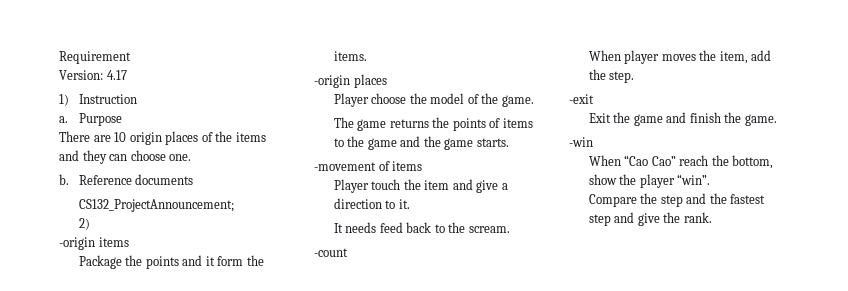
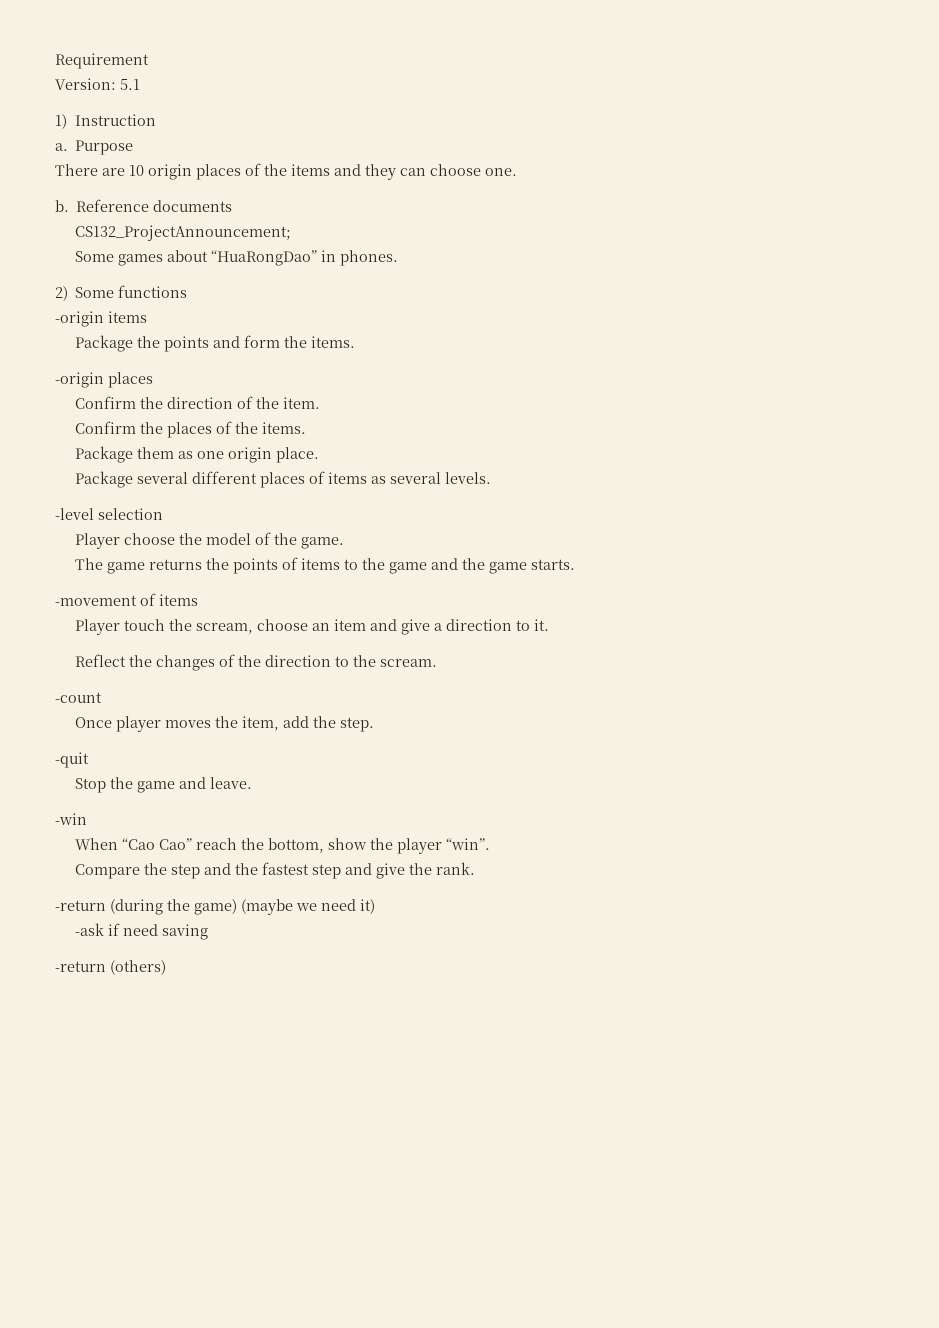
- Version: 4.17
+ Version: 5.1
- 2)
+ Some games about “HuaRongDao” in phones.
+ 2) Some functions
- Package the points and it form the items.
+ Package the points and form the items.
+ Confirm the direction of the item.
+ Confirm the places of the items.
+ Package them as one origin place.
+ Package several different places of items as several levels.
+ -level selection
- Player touch the item and give a direction to it.
+ Player touch the scream, choose an item and give a direction to it.
- It needs feed back to the scream.
+ Reflect the changes of the direction to the scream.
- When player moves the item, add the step.
+ Once player moves the item, add the step.
- -exit
- Exit the game and finish the game.
+ -quit
+ Stop the game and leave.
+ -return (during the game) (maybe we need it)
+ -ask if need saving
+ -return (others)

